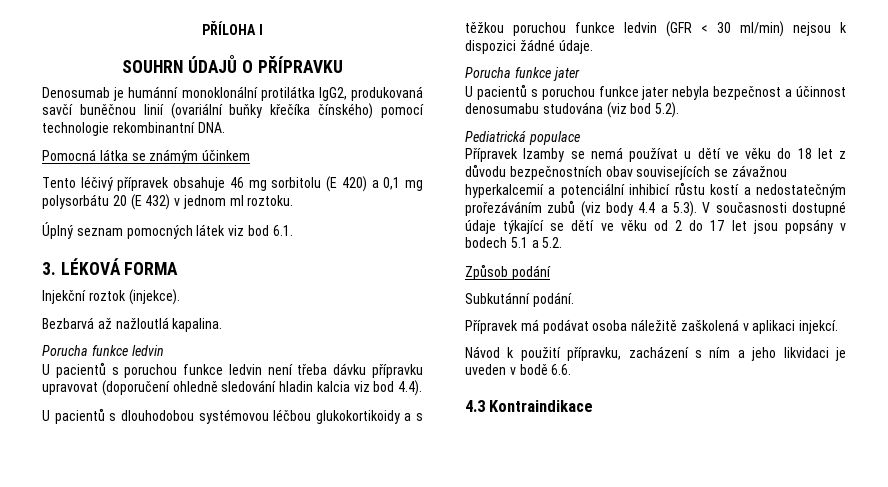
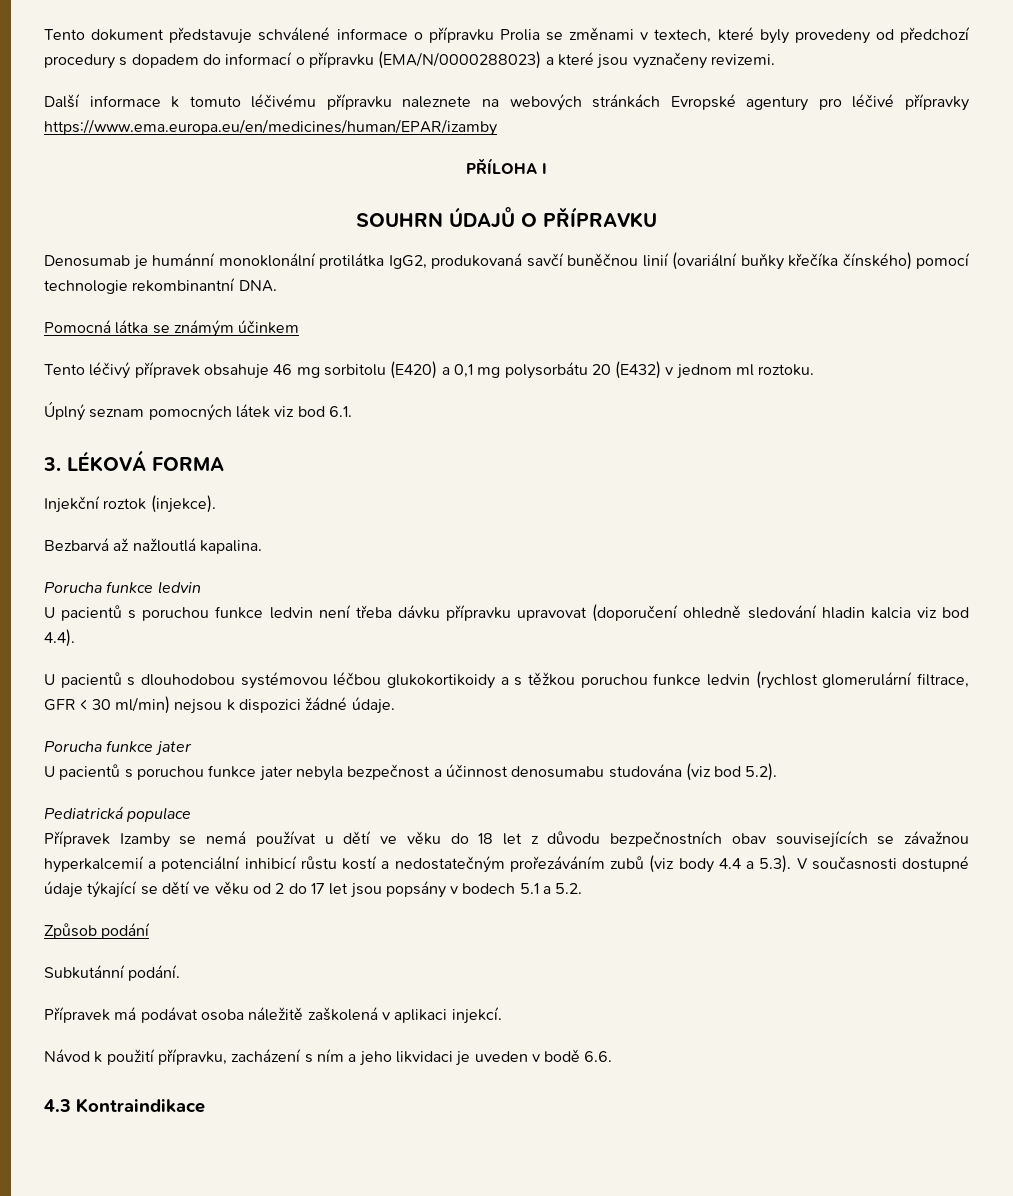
+ Tento dokument představuje schválené informace o přípravku Prolia se změnami v textech, které byly provedeny od předchozí procedury s dopadem do informací o přípravku (EMA/N/0000288023) a které jsou vyznačeny revizemi.
+ Další informace k tomuto léčivému přípravku naleznete na webových stránkách Evropské agentury pro léčivé přípravky https://www.ema.europa.eu/en/medicines/human/EPAR/izamby
- Tento léčivý přípravek obsahuje 46 mg sorbitolu (E 420) a 0,1 mg polysorbátu 20 (E 432) v jednom ml roztoku.
+ Tento léčivý přípravek obsahuje 46 mg sorbitolu (E420) a 0,1 mg polysorbátu 20 (E432) v jednom ml roztoku.
- U pacientů s dlouhodobou systémovou léčbou glukokortikoidy a s těžkou poruchou funkce ledvin (GFR < 30 ml/min) nejsou k dispozici žádné údaje.
+ U pacientů s dlouhodobou systémovou léčbou glukokortikoidy a s těžkou poruchou funkce ledvin (rychlost glomerulární filtrace, GFR < 30 ml/min) nejsou k dispozici žádné údaje.

